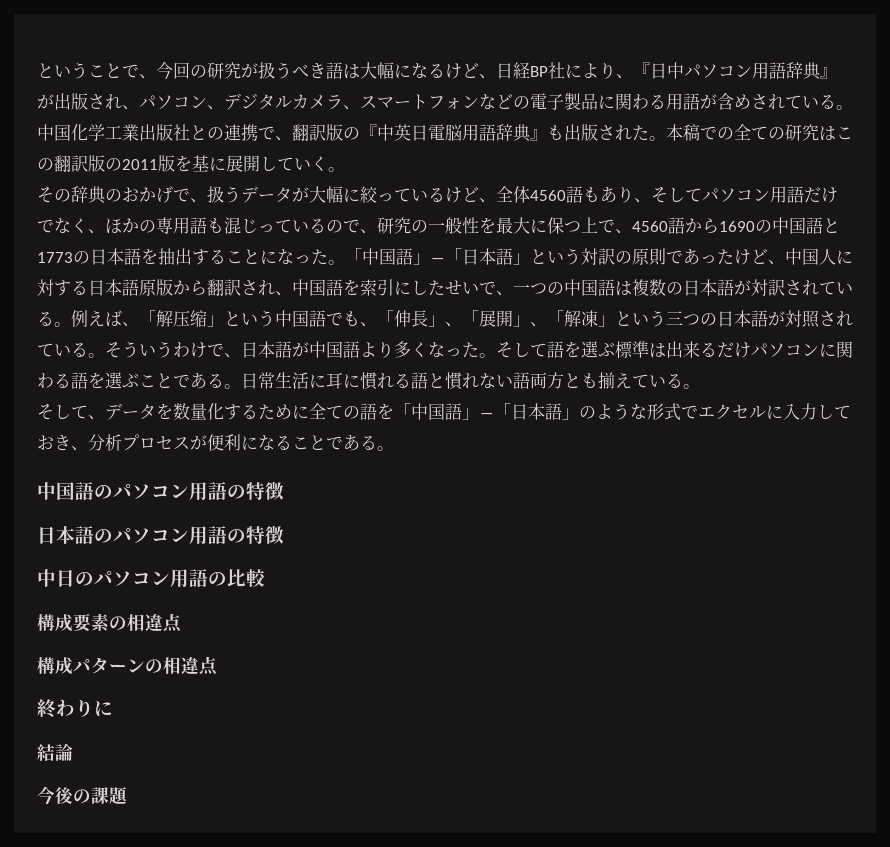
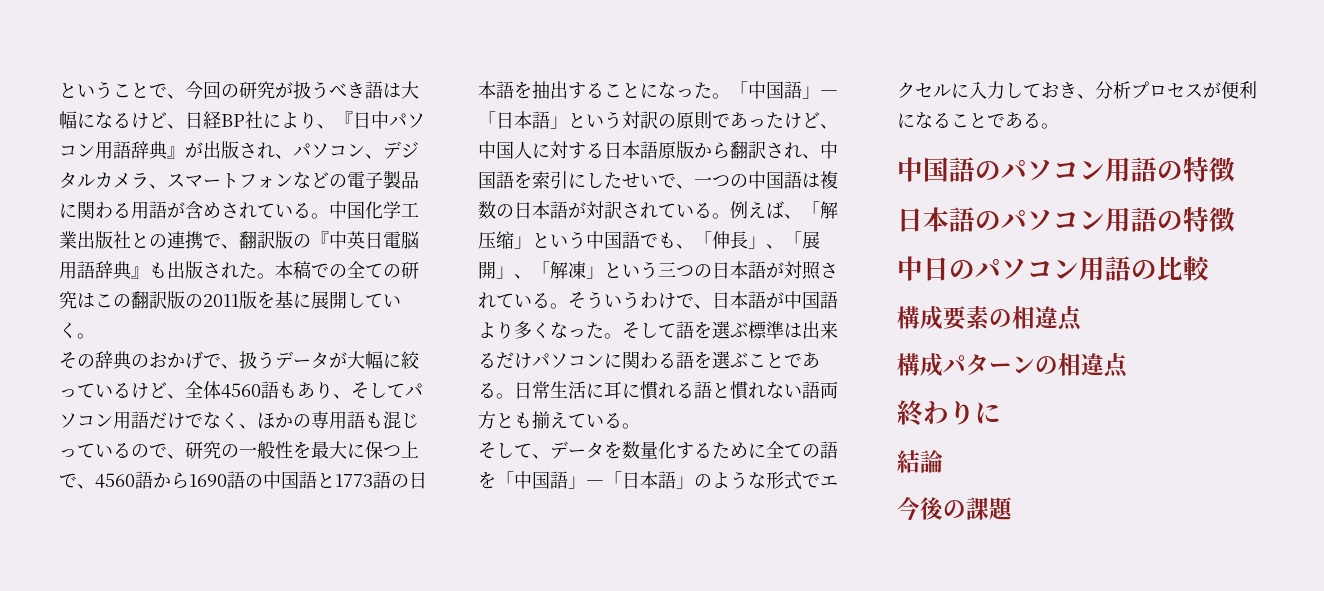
- その辞典のおかげで、扱うデータが大幅に絞っているけど、全体4560語もあり、そしてパソコン用語だけでなく、ほかの専用語も混じっているので、研究の一般性を最大に保つ上で、4560語から1690の中国語と1773の日本語を抽出することになった。
+ その辞典のおかげで、扱うデータが大幅に絞っているけど、全体4560語もあり、そしてパソコン用語だけでなく、ほかの専用語も混じっているので、研究の一般性を最大に保つ上で、4560語から1690語の中国語と1773語の日本語を抽出することになった。

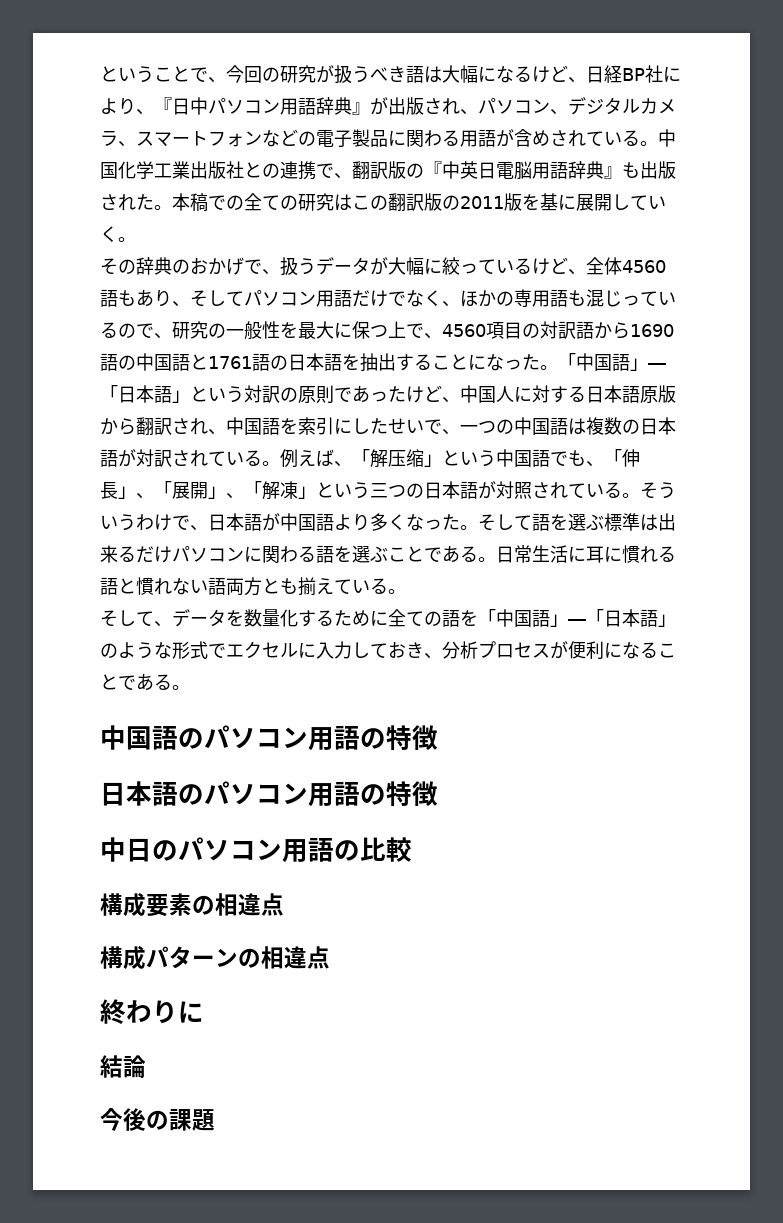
- その辞典のおかげで、扱うデータが大幅に絞っているけど、全体4560語もあり、そしてパソコン用語だけでなく、ほかの専用語も混じっているので、研究の一般性を最大に保つ上で、4560語から1690語の中国語と1773語の日本語を抽出することになった。
+ その辞典のおかげで、扱うデータが大幅に絞っているけど、全体4560語もあり、そしてパソコン用語だけでなく、ほかの専用語も混じっているので、研究の一般性を最大に保つ上で、4560項目の対訳語から1690語の中国語と1761語の日本語を抽出することになった。

